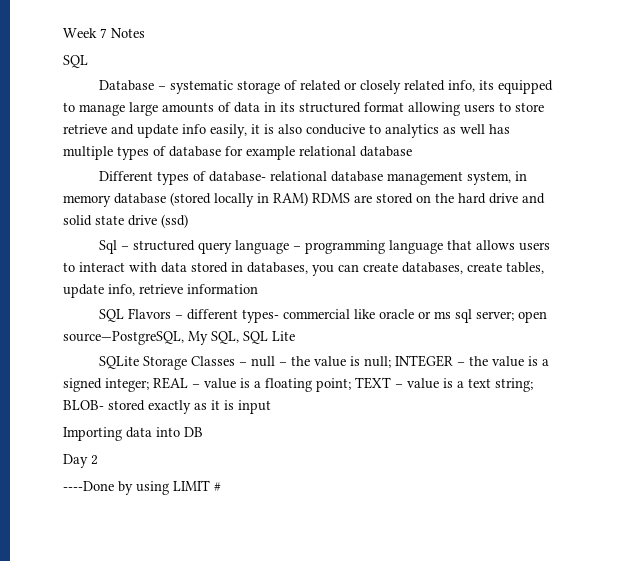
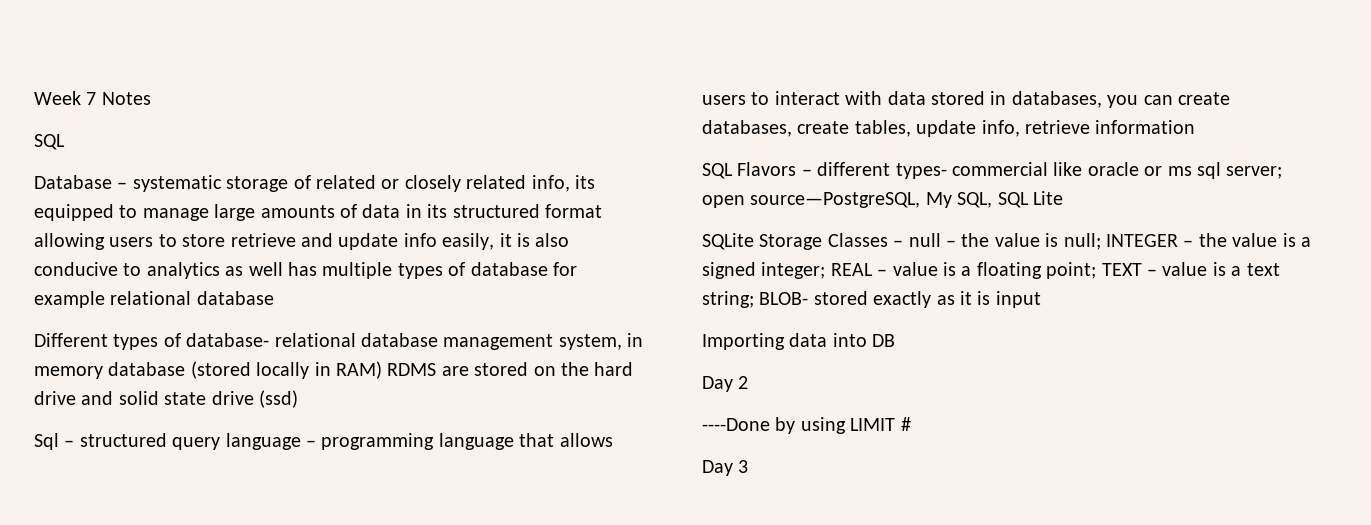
+ Day 3

